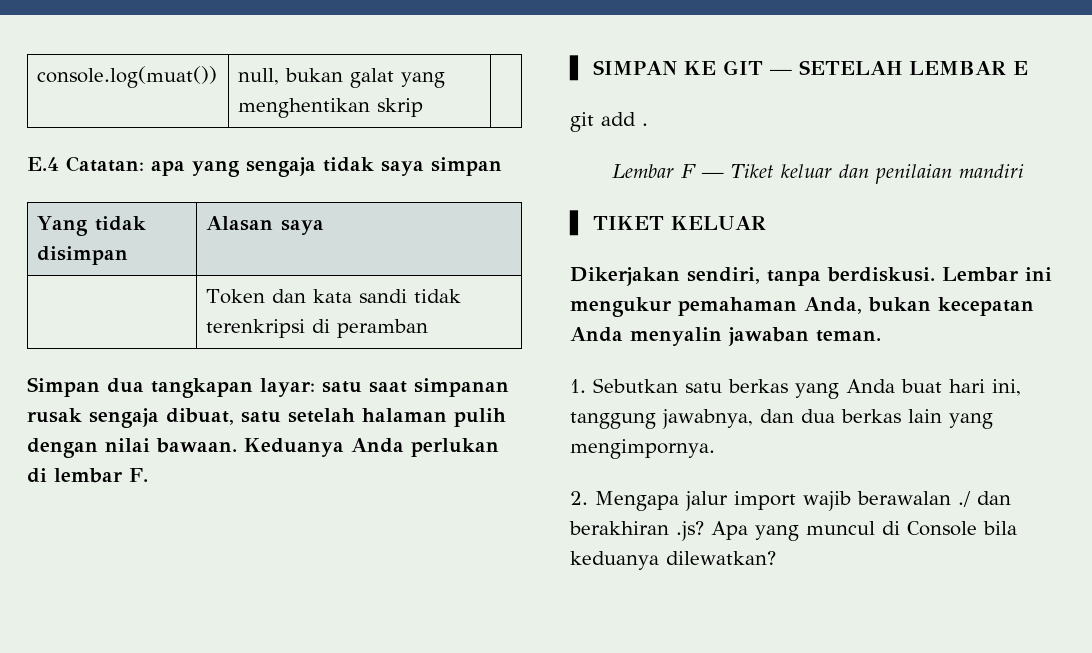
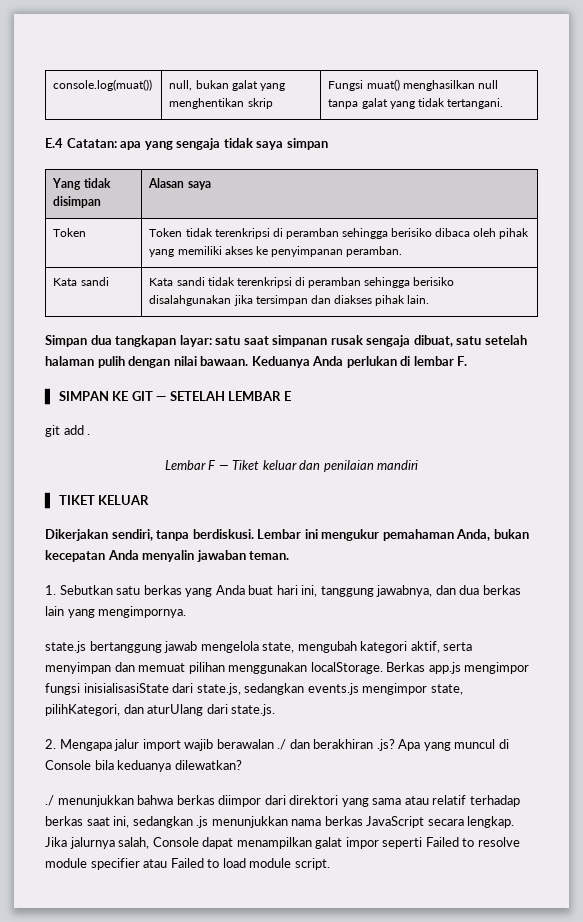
- console.log(muat()) | null, bukan galat yang menghentikan skrip |
+ console.log(muat()) | null, bukan galat yang menghentikan skrip | Fungsi muat() menghasilkan null tanpa galat yang tidak tertangani.
- | Token dan kata sandi tidak terenkripsi di peramban
+ Token | Token tidak terenkripsi di peramban sehingga berisiko dibaca oleh pihak yang memiliki akses ke penyimpanan peramban.
+ Kata sandi | Kata sandi tidak terenkripsi di peramban sehingga berisiko disalahgunakan jika tersimpan dan diakses pihak lain.
+ state.js bertanggung jawab mengelola state, mengubah kategori aktif, serta menyimpan dan memuat pilihan menggunakan localStorage. Berkas app.js mengimpor fungsi inisialisasiState dari state.js, sedangkan events.js mengimpor state, pilihKategori, dan aturUlang dari state.js.
+ ./ menunjukkan bahwa berkas diimpor dari direktori yang sama atau relatif terhadap berkas saat ini, sedangkan .js menunjukkan nama berkas JavaScript secara lengkap. Jika jalurnya salah, Console dapat menampilkan galat impor seperti Failed to resolve module specifier atau Failed to load module script.

